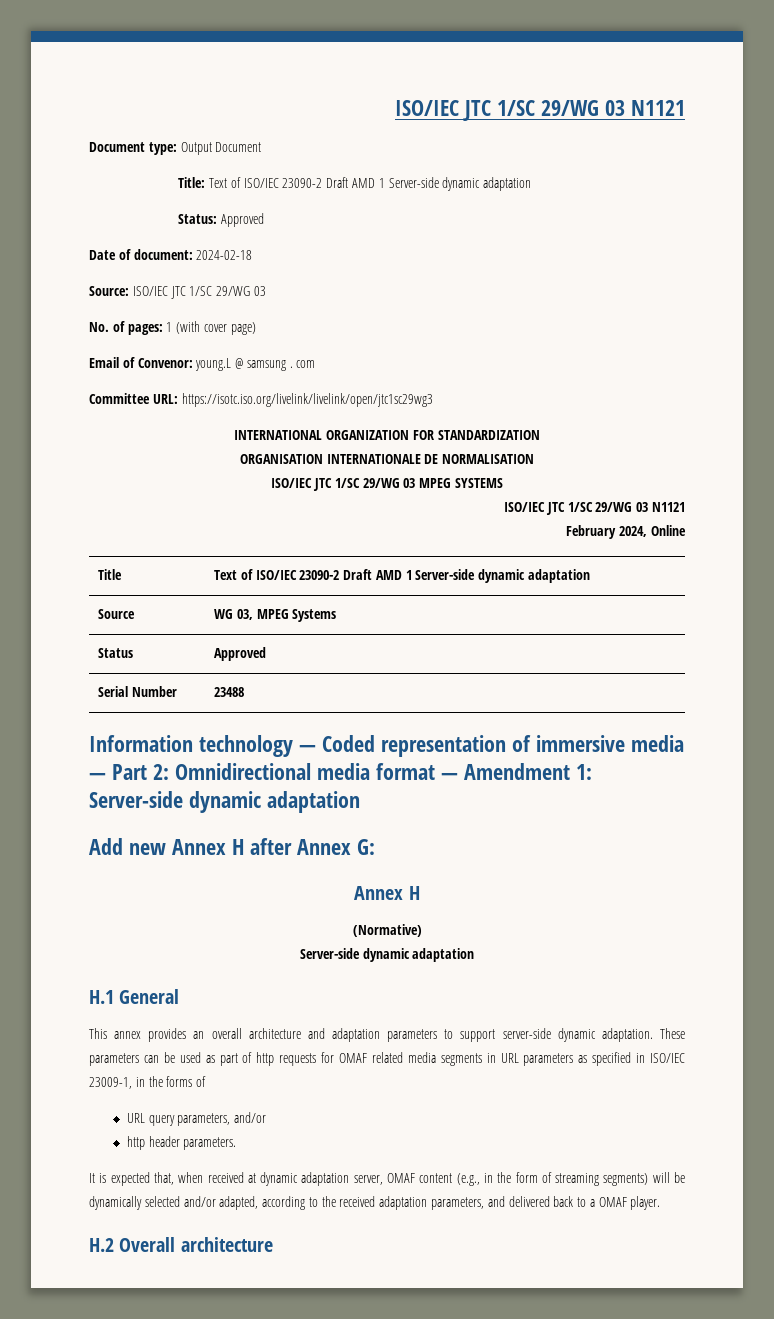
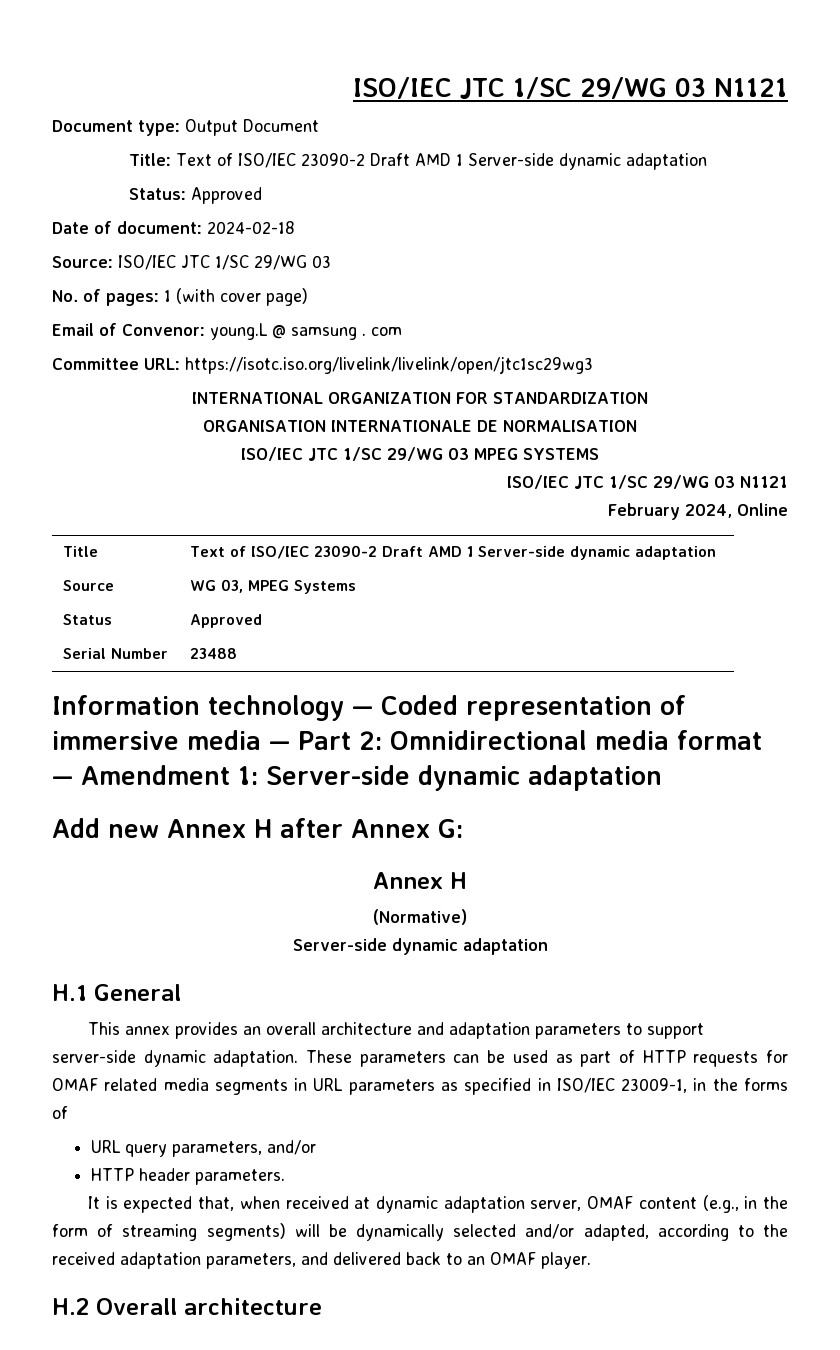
- These parameters can be used as part of http requests for OMAF related media segments in URL parameters as specified in ISO/IEC 23009-1, in the forms of
+ These parameters can be used as part of HTTP requests for OMAF related media segments in URL parameters as specified in ISO/IEC 23009-1, in the forms of
- http header parameters.
+ HTTP header parameters.
- It is expected that, when received at dynamic adaptation server, OMAF content (e.g., in the form of streaming segments) will be dynamically selected and/or adapted, according to the received adaptation parameters, and delivered back to a OMAF player.
+ It is expected that, when received at dynamic adaptation server, OMAF content (e.g., in the form of streaming segments) will be dynamically selected and/or adapted, according to the received adaptation parameters, and delivered back to an OMAF player.

